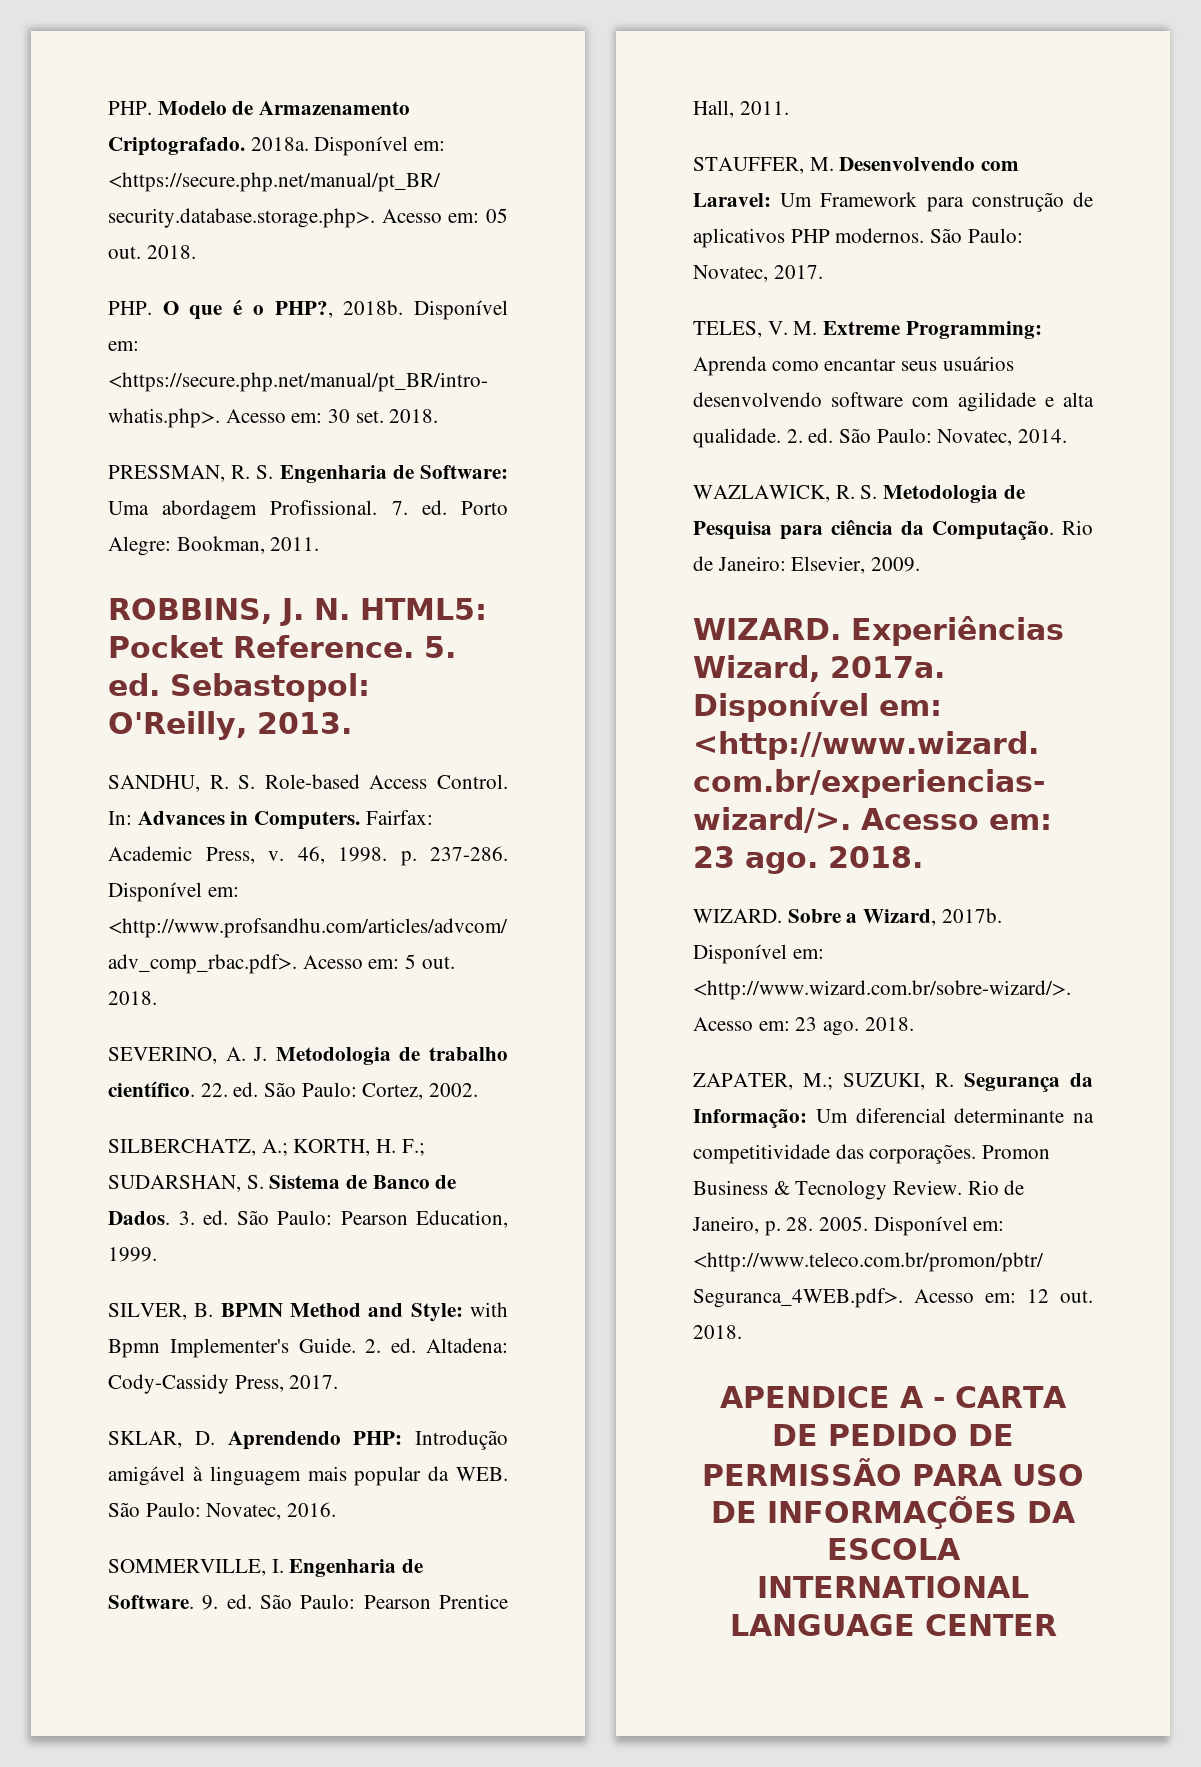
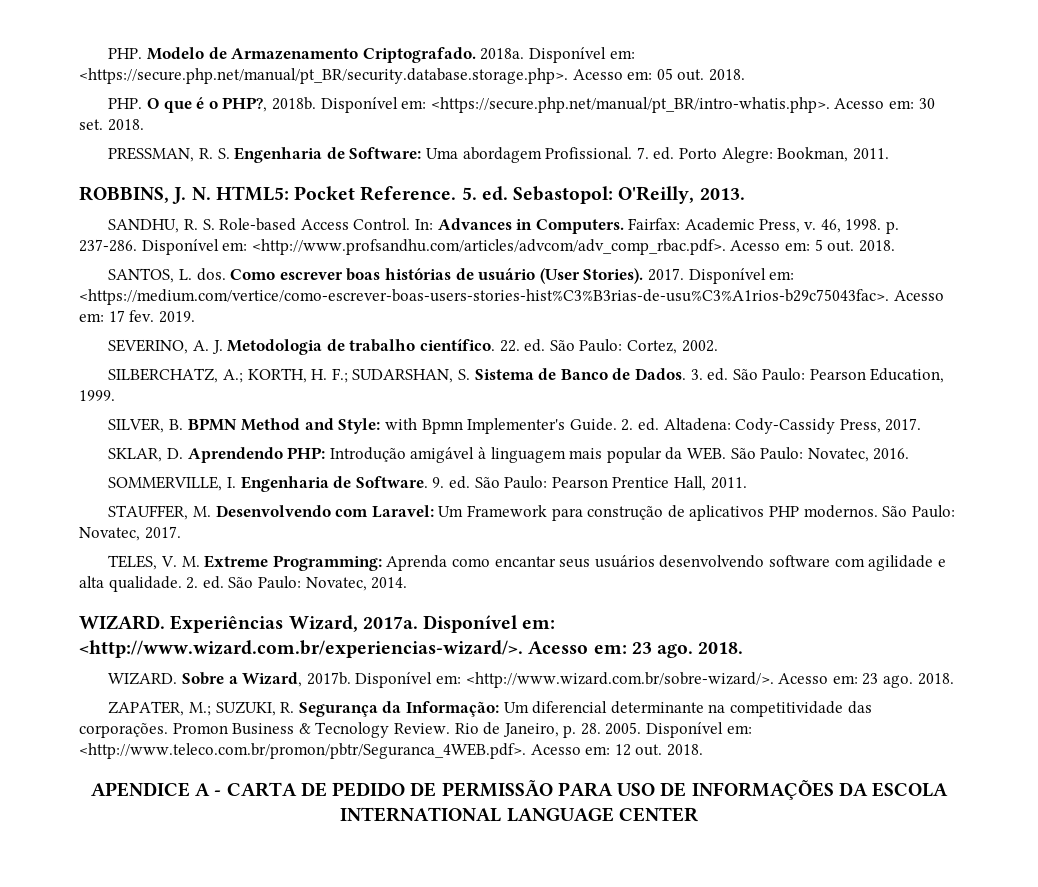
+ SANTOS, L. dos. Como escrever boas histórias de usuário (User Stories). 2017. Disponível em: <https://medium.com/vertice/como-escrever-boas-users-stories-hist%C3%B3rias-de-usu%C3%A1rios-b29c75043fac>. Acesso em: 17 fev. 2019.
- WAZLAWICK, R. S. Metodologia de Pesquisa para ciência da Computação. Rio de Janeiro: Elsevier, 2009.

